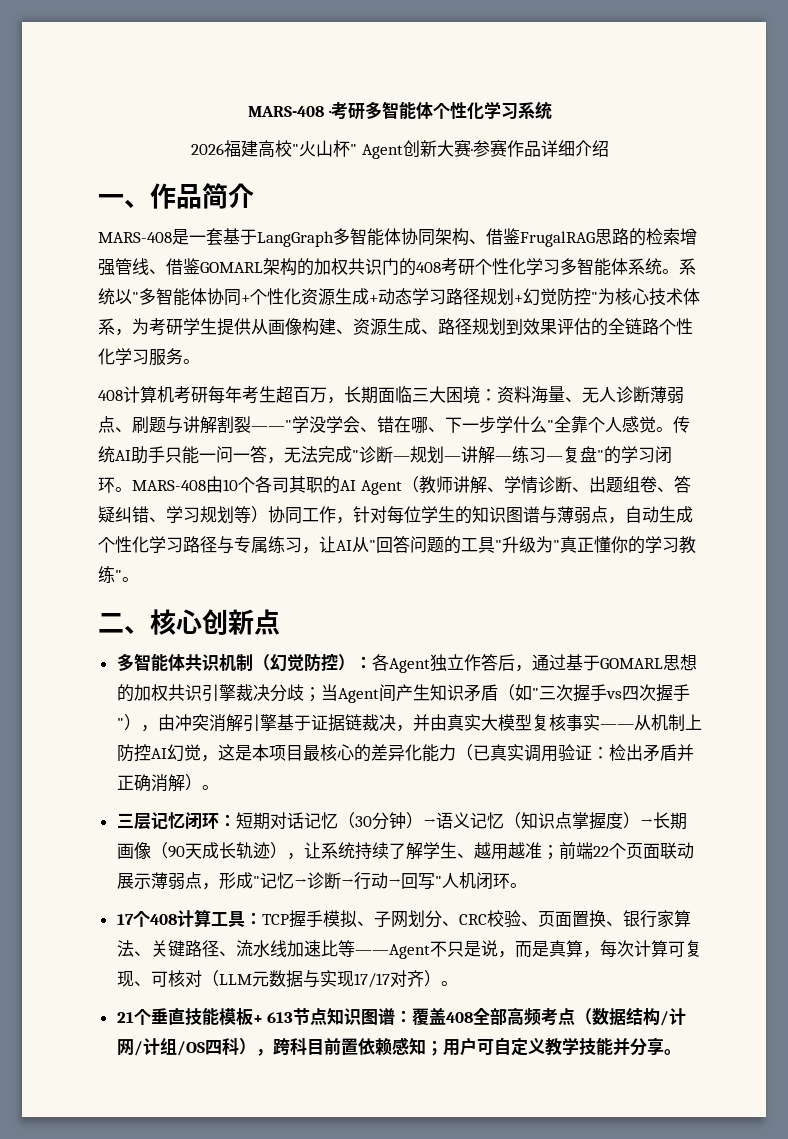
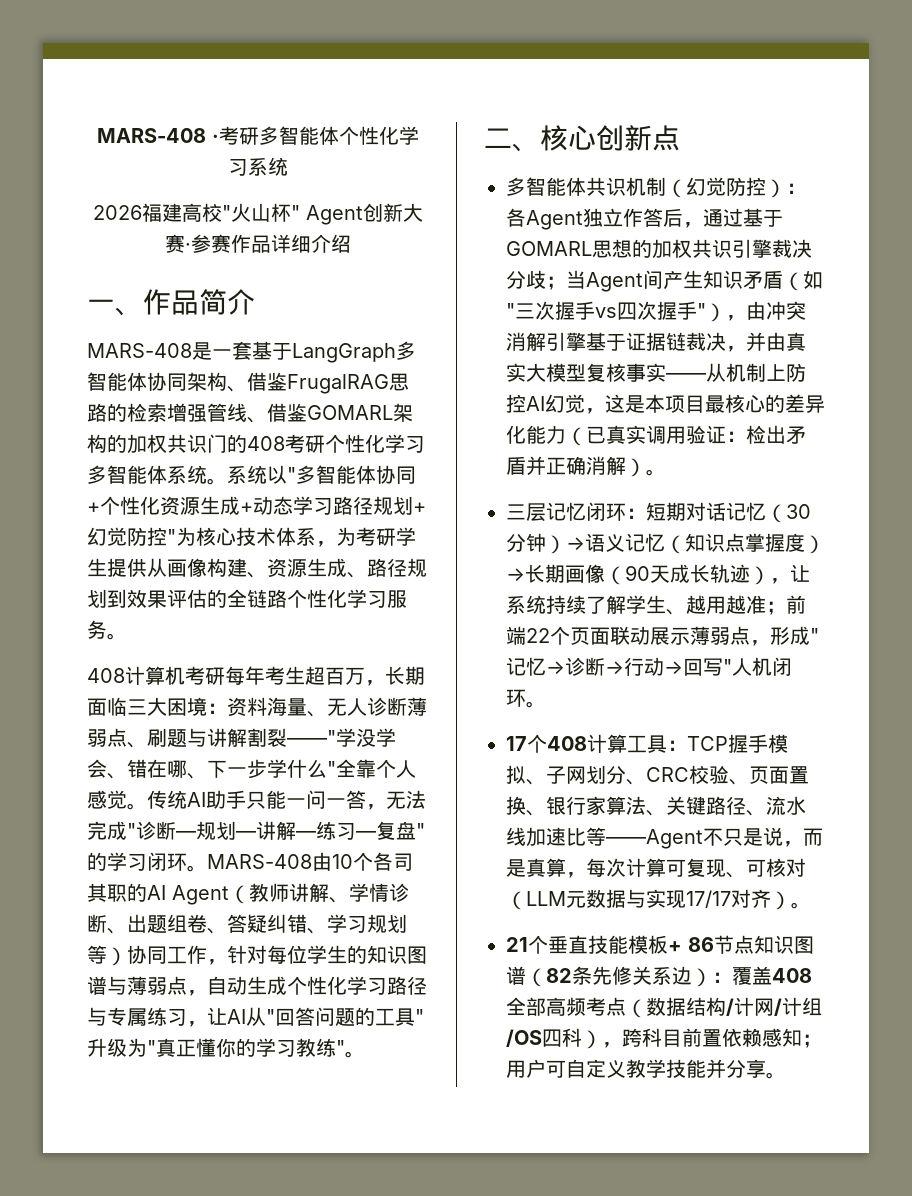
- 21个垂直技能模板+ 613节点知识图谱：覆盖408全部高频考点（数据结构/计网/计组/OS四科），跨科目前置依赖感知；用户可自定义教学技能并分享。
+ 21个垂直技能模板+ 86节点知识图谱（82条先修关系边）：覆盖408全部高频考点（数据结构/计网/计组/OS四科），跨科目前置依赖感知；用户可自定义教学技能并分享。

